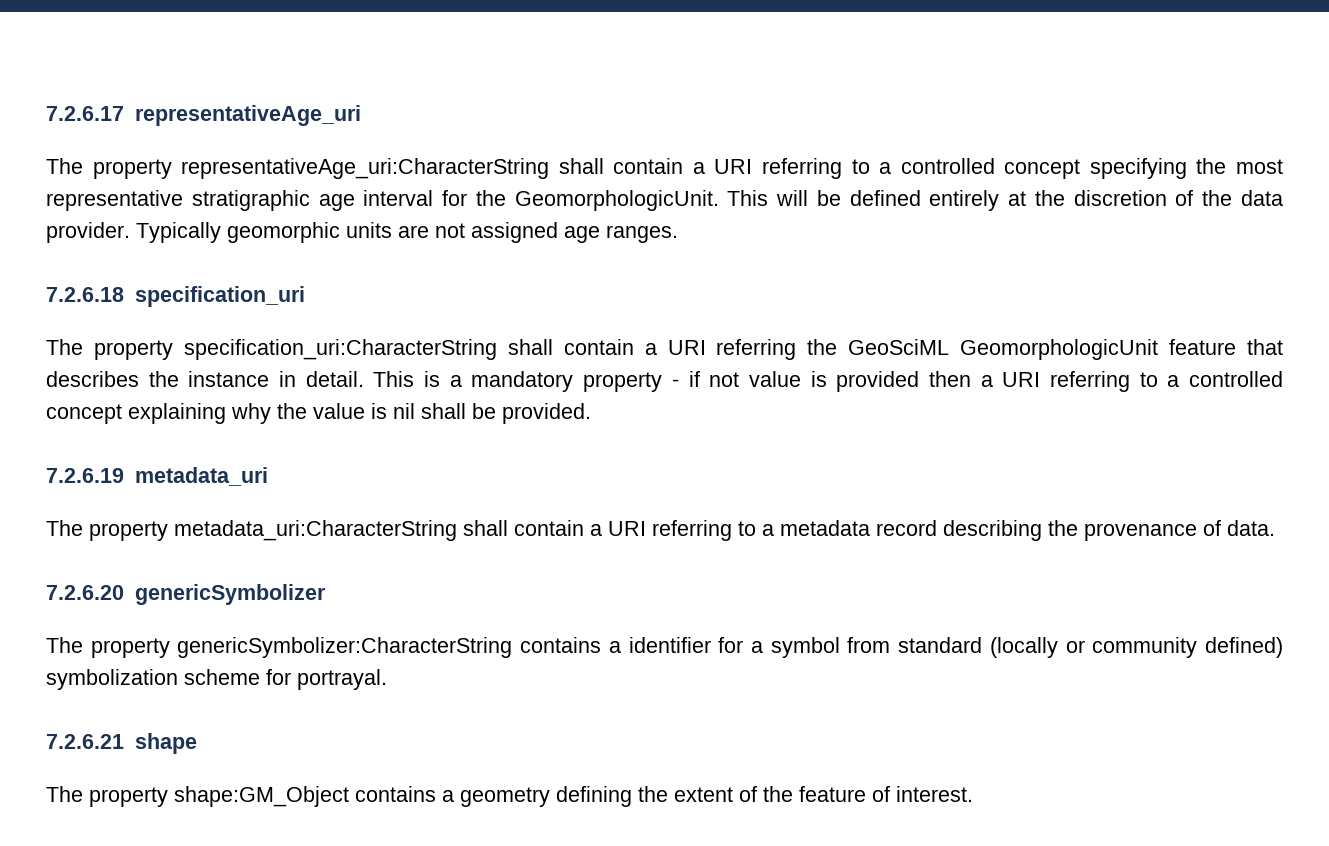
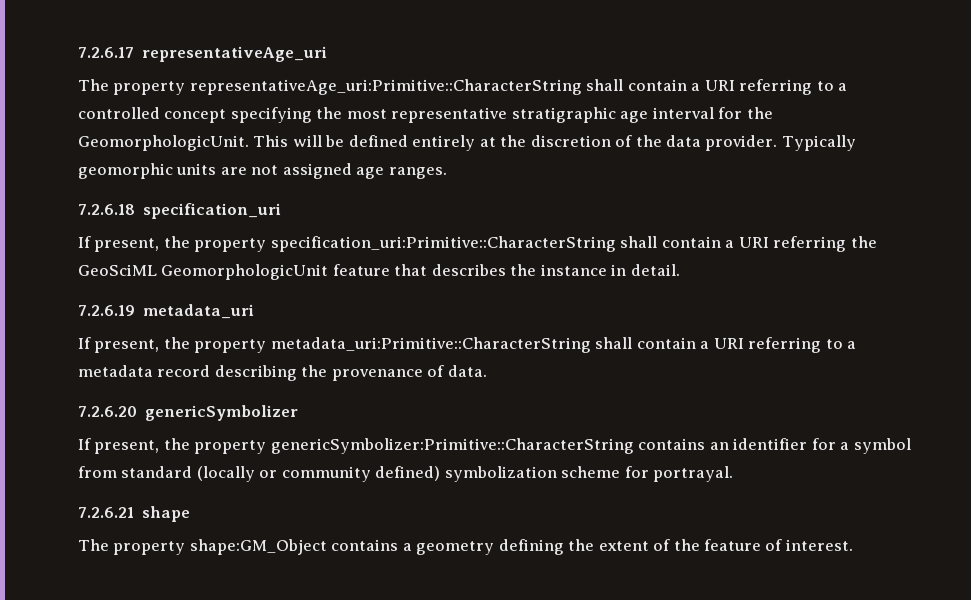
- The property representativeAge_uri:CharacterString shall contain a URI referring to a controlled concept specifying the most representative stratigraphic age interval for the GeomorphologicUnit.
+ The property representativeAge_uri:Primitive::CharacterString shall contain a URI referring to a controlled concept specifying the most representative stratigraphic age interval for the GeomorphologicUnit.
- The property specification_uri:CharacterString shall contain a URI referring the GeoSciML GeomorphologicUnit feature that describes the instance in detail. This is a mandatory property - if not value is provided then a URI referring to a controlled concept explaining why the value is nil shall be provided.
+ If present, the property specification_uri:Primitive::CharacterString shall contain a URI referring the GeoSciML GeomorphologicUnit feature that describes the instance in detail.
  7.2.6.19 metadata_uri
- The property metadata_uri:CharacterString shall contain a URI referring to a metadata record describing the provenance of data.
+ If present, the property metadata_uri:Primitive::CharacterString shall contain a URI referring to a metadata record describing the provenance of data.
- The property genericSymbolizer:CharacterString contains a identifier for a symbol from standard (locally or community defined) symbolization scheme for portrayal.
+ If present, the property genericSymbolizer:Primitive::CharacterString contains an identifier for a symbol from standard (locally or community defined) symbolization scheme for portrayal.

